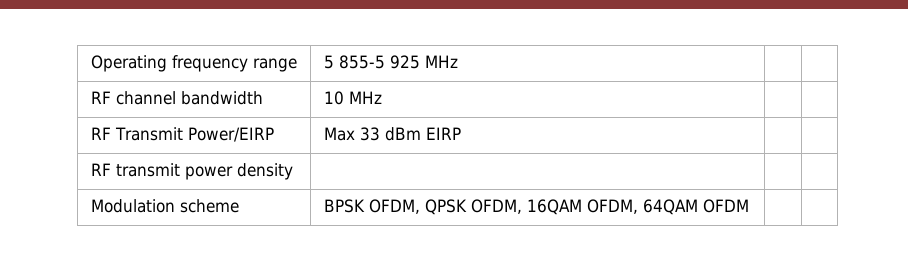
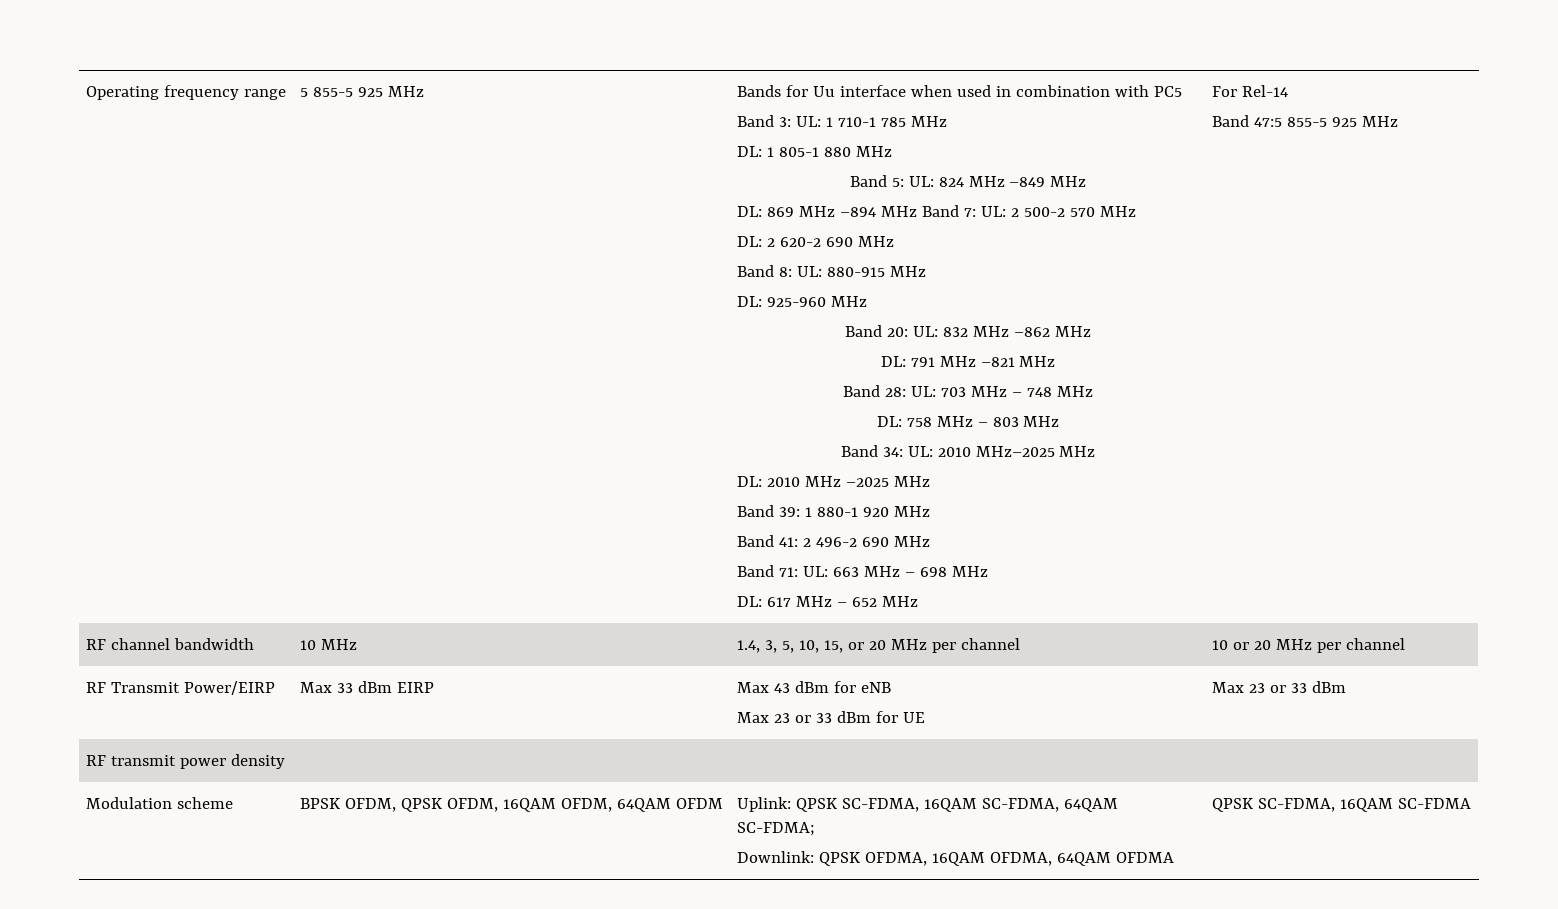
+ Bands for Uu interface when used in combination with PC5
+ Band 3: UL: 1 710-1 785 MHz
+ DL: 1 805-1 880 MHz
+ Band 5: UL: 824 MHz –849 MHz
+ DL: 869 MHz –894 MHz Band 7: UL: 2 500-2 570 MHz
+ DL: 2 620-2 690 MHz
+ Band 8: UL: 880-915 MHz
+ DL: 925-960 MHz
+ Band 20: UL: 832 MHz –862 MHz
+ DL: 791 MHz –821 MHz
+ Band 28: UL: 703 MHz – 748 MHz
+ DL: 758 MHz – 803 MHz
+ Band 34: UL: 2010 MHz–2025 MHz
+ DL: 2010 MHz –2025 MHz
+ Band 39: 1 880-1 920 MHz
+ Band 41: 2 496-2 690 MHz
+ Band 71: UL: 663 MHz – 698 MHz
+ DL: 617 MHz – 652 MHz | For Rel-14
+ Band 47:5 855-5 925 MHz
- RF channel bandwidth | 10 MHz | |
+ RF channel bandwidth | 10 MHz | 1.4, 3, 5, 10, 15, or 20 MHz per channel | 10 or 20 MHz per channel
- RF Transmit Power/EIRP | Max 33 dBm EIRP | |
+ RF Transmit Power/EIRP | Max 33 dBm EIRP | Max 43 dBm for eNB
+ Max 23 or 33 dBm for UE | Max 23 or 33 dBm
- Modulation scheme | BPSK OFDM, QPSK OFDM, 16QAM OFDM, 64QAM OFDM | |
+ Modulation scheme | BPSK OFDM, QPSK OFDM, 16QAM OFDM, 64QAM OFDM | Uplink: QPSK SC-FDMA, 16QAM SC-FDMA, 64QAM SC-FDMA;
+ Downlink: QPSK OFDMA, 16QAM OFDMA, 64QAM OFDMA | QPSK SC-FDMA, 16QAM SC-FDMA

